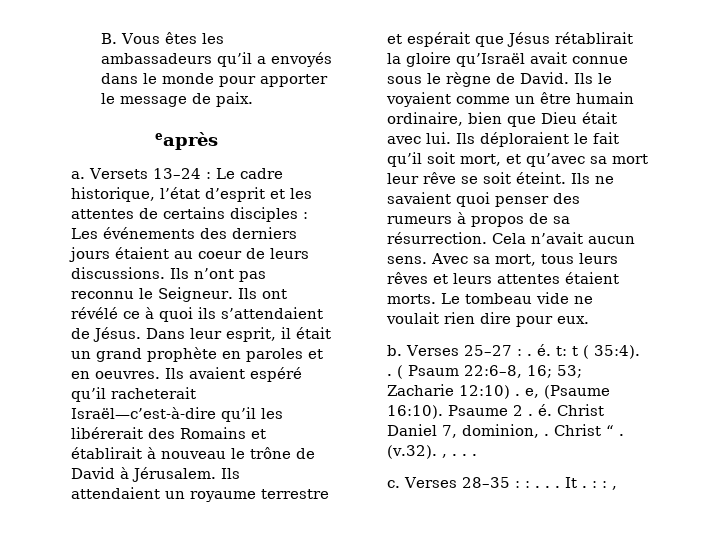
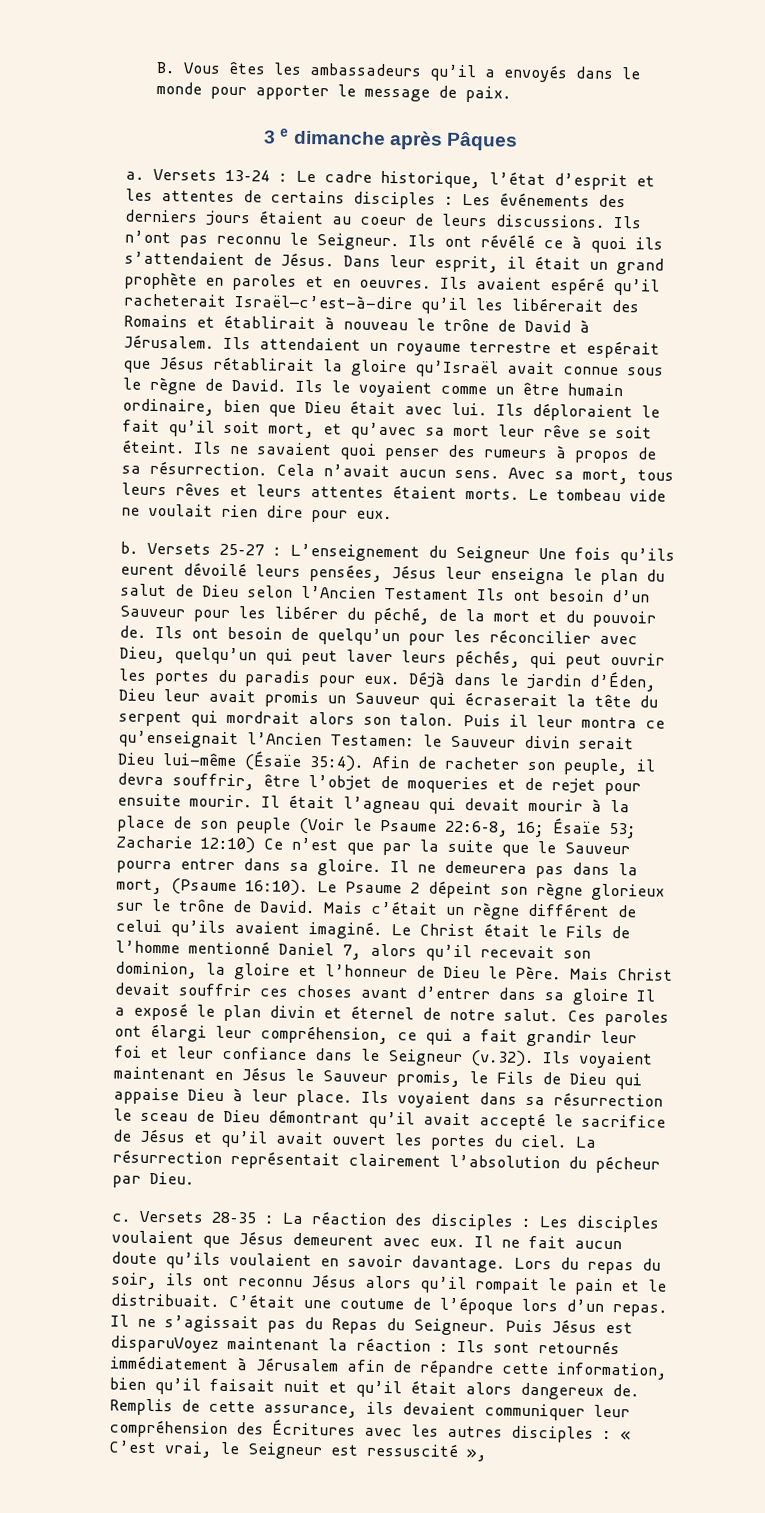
- eaprès
+ 3 e dimanche après Pâques
- Verses 25–27 : . é. t: t ( 35:4). . ( Psaum 22:6–8, 16; 53; Zacharie 12:10) . e, (Psaume 16:10).
+ Versets 25–27 : L’enseignement du Seigneur Une fois qu’ils eurent dévoilé leurs pensées, Jésus leur enseigna le plan du salut de Dieu selon l’Ancien Testament Ils ont besoin d’un Sauveur pour les libérer du péché, de la mort et du pouvoir de. Ils ont besoin de quelqu’un pour les réconcilier avec Dieu, quelqu’un qui peut laver leurs péchés, qui peut ouvrir les portes du paradis pour eux. Déjà dans le jardin d’Éden, Dieu leur avait promis un Sauveur qui écraserait la tête du serpent qui mordrait alors son talon. Puis il leur montra ce qu’enseignait l’Ancien Testamen: le Sauveur divin serait Dieu lui-même (Ésaïe 35:4). Afin de racheter son peuple, il devra souffrir, être l’objet de moqueries et de rejet pour ensuite mourir. Il était l’agneau qui devait mourir à la place de son peuple (Voir le Psaume 22:6–8, 16; Ésaïe 53; Zacharie 12:10) Ce n’est que par la suite que le Sauveur pourra entrer dans sa gloire. Il ne demeurera pas dans la mort, (Psaume 16:10).
- Psaume 2 . é. Christ Daniel 7, dominion, . Christ “ . (v.32). , . . .
+ Le Psaume 2 dépeint son règne glorieux sur le trône de David. Mais c’était un règne différent de celui qu’ils avaient imaginé. Le Christ était le Fils de l’homme mentionné Daniel 7, alors qu’il recevait son dominion, la gloire et l’honneur de Dieu le Père. Mais Christ devait souffrir ces choses avant d’entrer dans sa gloire Il a exposé le plan divin et éternel de notre salut. Ces paroles ont élargi leur compréhension, ce qui a fait grandir leur foi et leur confiance dans le Seigneur (v.32). Ils voyaient maintenant en Jésus le Sauveur promis, le Fils de Dieu qui appaise Dieu à leur place. Ils voyaient dans sa résurrection le sceau de Dieu démontrant qu’il avait accepté le sacrifice de Jésus et qu’il avait ouvert les portes du ciel. La résurrection représentait clairement l’absolution du pécheur par Dieu.
- Verses 28–35 : : . . . It . : : ,
+ Versets 28–35 : La réaction des disciples : Les disciples voulaient que Jésus demeurent avec eux. Il ne fait aucun doute qu’ils voulaient en savoir davantage. Lors du repas du soir, ils ont reconnu Jésus alors qu’il rompait le pain et le distribuait. C’était une coutume de l’époque lors d’un repas. Il ne s’agissait pas du Repas du Seigneur. Puis Jésus est disparuVoyez maintenant la réaction : Ils sont retournés immédiatement à Jérusalem afin de répandre cette information, bien qu’il faisait nuit et qu’il était alors dangereux de. Remplis de cette assurance, ils devaient communiquer leur compréhension des Écritures avec les autres disciples : « C’est vrai, le Seigneur est ressuscité »,

